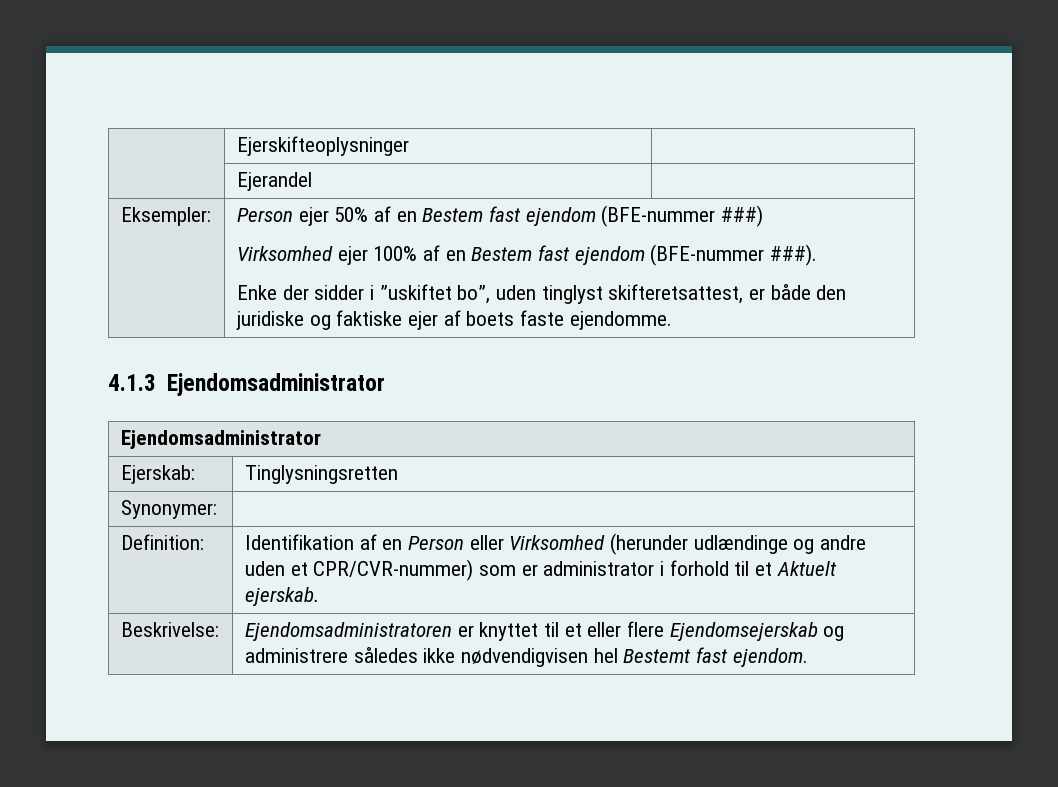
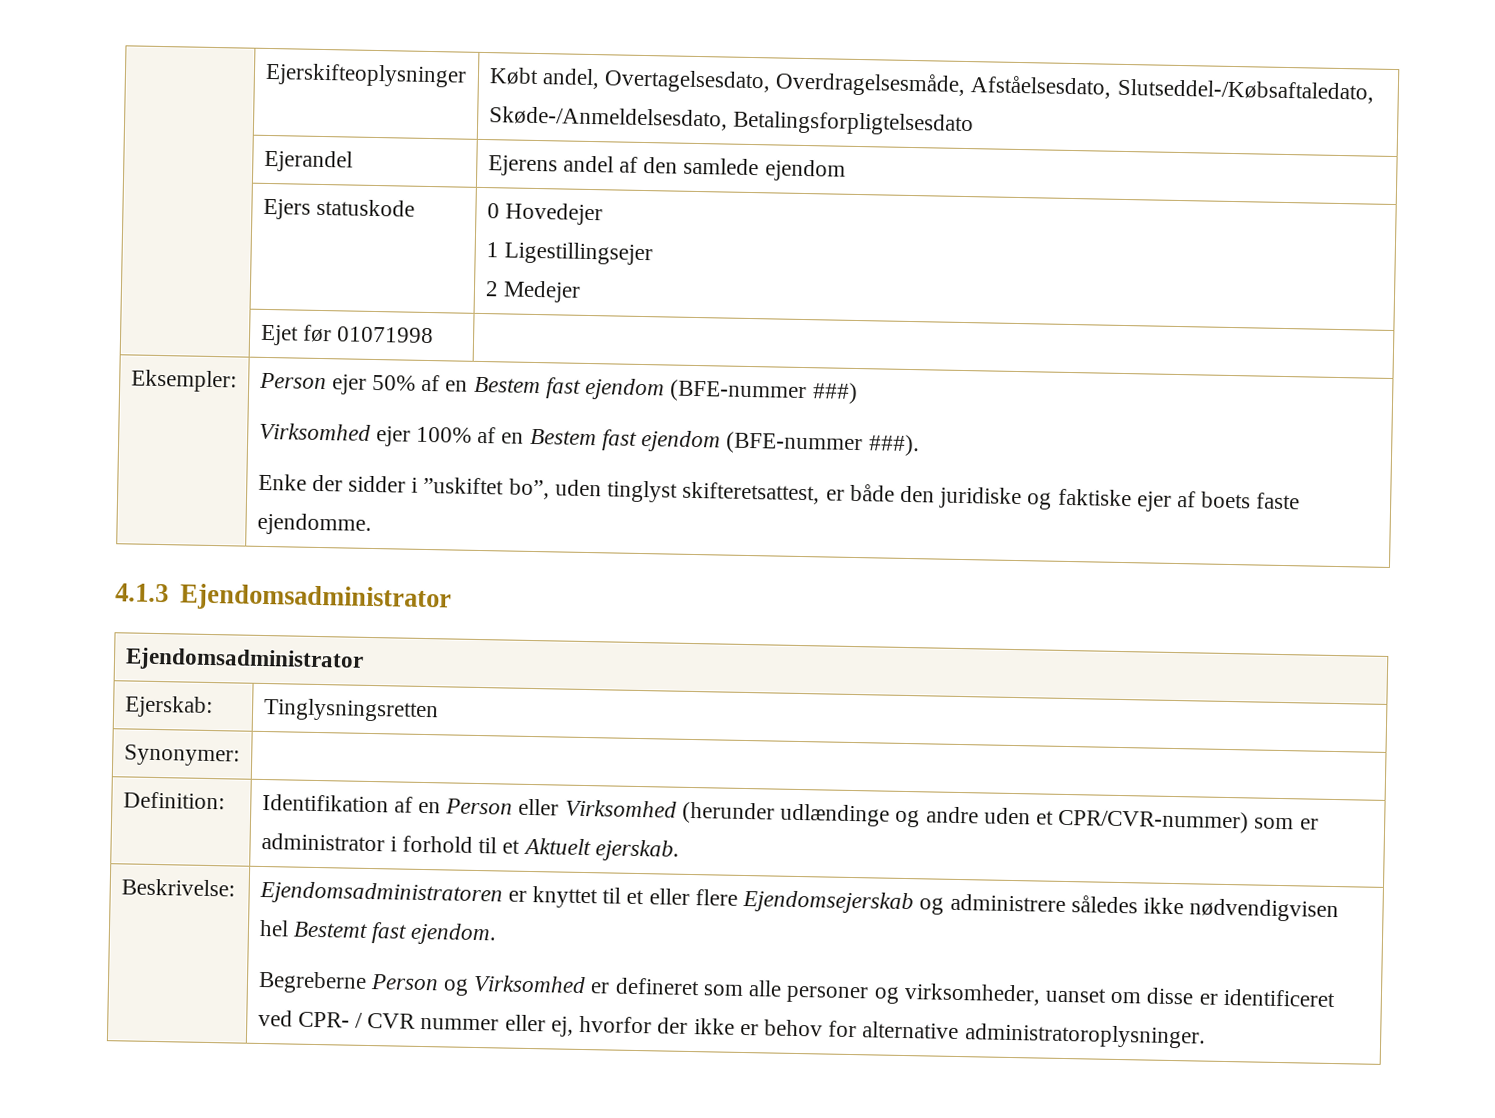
- | Ejerskifteoplysninger |
- | Ejerandel |
+ | Ejerskifteoplysninger | Købt andel, Overtagelsesdato, Overdragelsesmåde, Afståelsesdato, Slutseddel-/Købsaftaledato, Skøde-/Anmeldelsesdato, Betalingsforpligtelsesdato
+ | Ejerandel | Ejerens andel af den samlede ejendom
+ | Ejers statuskode | 0 Hovedejer
+ 1 Ligestillingsejer
+ 2 Medejer
+ | Ejet før 01071998 |
+ Begreberne Person og Virksomhed er defineret som alle personer og virksomheder, uanset om disse er identificeret ved CPR- / CVR nummer eller ej, hvorfor der ikke er behov for alternative administratoroplysninger.

